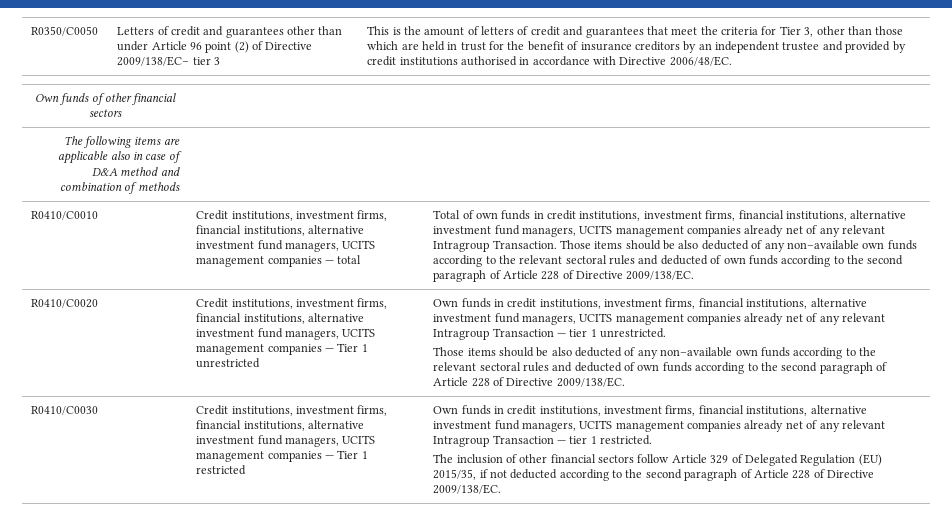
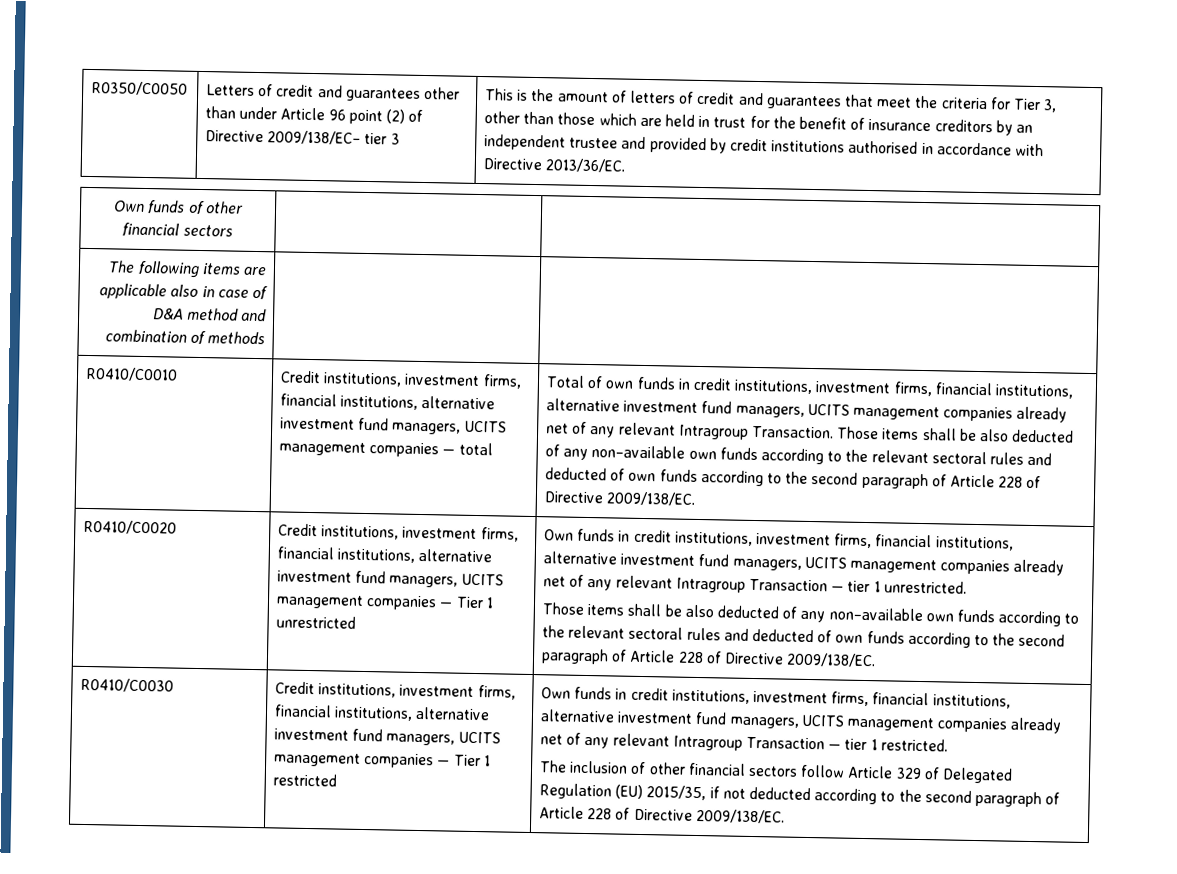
- This is the amount of letters of credit and guarantees that meet the criteria for Tier 3, other than those which are held in trust for the benefit of insurance creditors by an independent trustee and provided by credit institutions authorised in accordance with Directive 2006/48/EC.
+ This is the amount of letters of credit and guarantees that meet the criteria for Tier 3, other than those which are held in trust for the benefit of insurance creditors by an independent trustee and provided by credit institutions authorised in accordance with Directive 2013/36/EC.
- Total of own funds in credit institutions, investment firms, financial institutions, alternative investment fund managers, UCITS management companies already net of any relevant Intragroup Transaction. Those items should be also deducted of any non–available own funds according to the relevant sectoral rules and deducted of own funds according to the second paragraph of Article 228 of Directive 2009/138/EC.
+ Total of own funds in credit institutions, investment firms, financial institutions, alternative investment fund managers, UCITS management companies already net of any relevant Intragroup Transaction. Those items shall be also deducted of any non–available own funds according to the relevant sectoral rules and deducted of own funds according to the second paragraph of Article 228 of Directive 2009/138/EC.
  Own funds in credit institutions, investment firms, financial institutions, alternative investment fund managers, UCITS management companies already net of any relevant Intragroup Transaction — tier 1 unrestricted.
- Those items should be also deducted of any non–available own funds according to the relevant sectoral rules and deducted of own funds according to the second paragraph of Article 228 of Directive 2009/138/EC.
+ Those items shall be also deducted of any non–available own funds according to the relevant sectoral rules and deducted of own funds according to the second paragraph of Article 228 of Directive 2009/138/EC.

